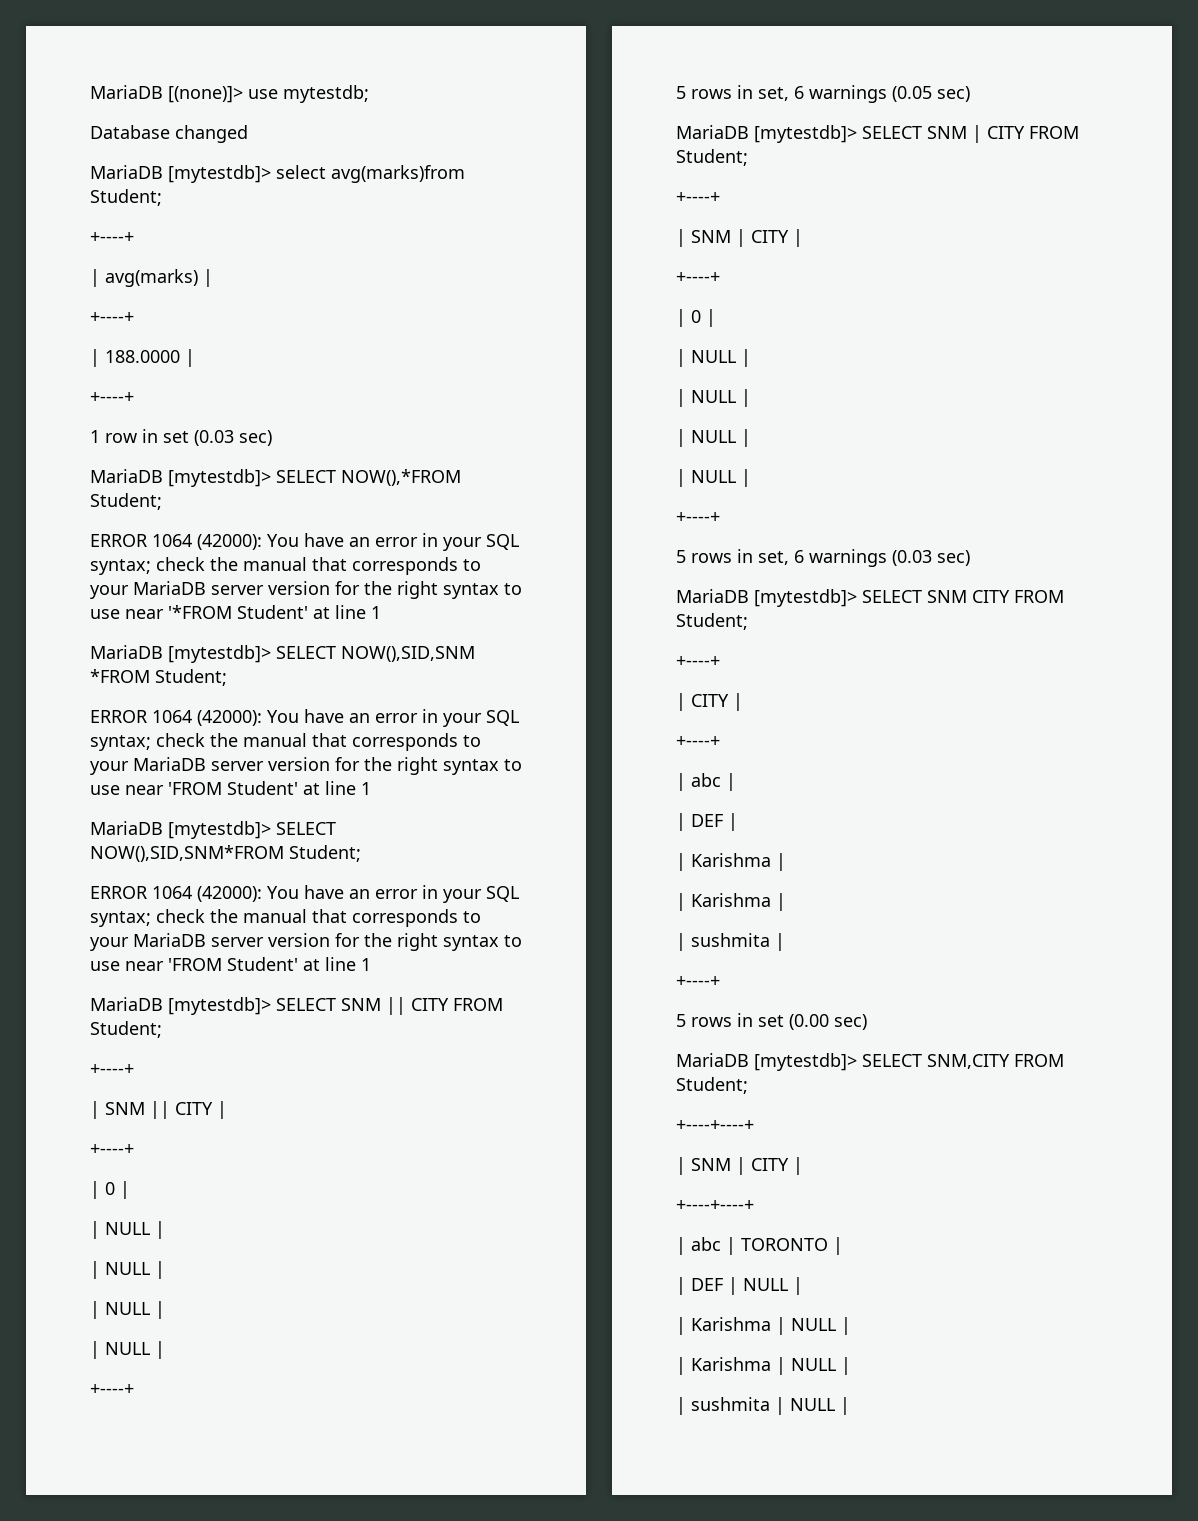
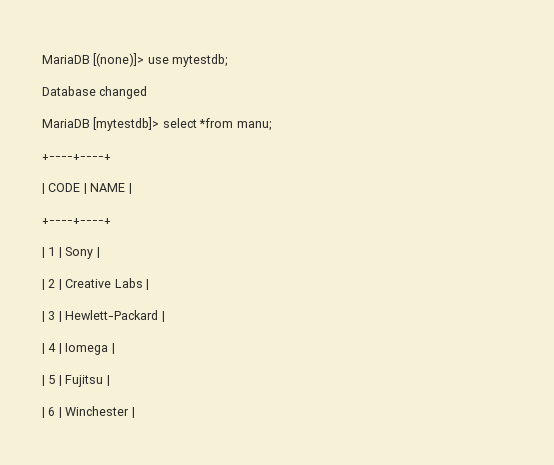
- MariaDB [mytestdb]> select avg(marks)from Student;
- +----+
- | avg(marks) |
- +----+
- | 188.0000 |
- +----+
- 1 row in set (0.03 sec)
- MariaDB [mytestdb]> SELECT NOW(),*FROM Student;
- ERROR 1064 (42000): You have an error in your SQL syntax; check the manual that corresponds to your MariaDB server version for the right syntax to use near '*FROM Student' at line 1
- MariaDB [mytestdb]> SELECT NOW(),SID,SNM *FROM Student;
- ERROR 1064 (42000): You have an error in your SQL syntax; check the manual that corresponds to your MariaDB server version for the right syntax to use near 'FROM Student' at line 1
- MariaDB [mytestdb]> SELECT NOW(),SID,SNM*FROM Student;
- ERROR 1064 (42000): You have an error in your SQL syntax; check the manual that corresponds to your MariaDB server version for the right syntax to use near 'FROM Student' at line 1
- MariaDB [mytestdb]> SELECT SNM || CITY FROM Student;
- +----+
- | SNM || CITY |
- +----+
- | 0 |
- | NULL |
- | NULL |
- | NULL |
- | NULL |
- +----+
- 5 rows in set, 6 warnings (0.05 sec)
- MariaDB [mytestdb]> SELECT SNM | CITY FROM Student;
- +----+
- | SNM | CITY |
- +----+
- | 0 |
- | NULL |
- | NULL |
- | NULL |
- | NULL |
- +----+
- 5 rows in set, 6 warnings (0.03 sec)
- MariaDB [mytestdb]> SELECT SNM CITY FROM Student;
- +----+
- | CITY |
- +----+
- | abc |
- | DEF |
- | Karishma |
- | Karishma |
- | sushmita |
- +----+
- 5 rows in set (0.00 sec)
- MariaDB [mytestdb]> SELECT SNM,CITY FROM Student;
+ MariaDB [mytestdb]> select *from manu;
  +----+----+
- | SNM | CITY |
+ | CODE | NAME |
- | abc | TORONTO |
- | DEF | NULL |
- | Karishma | NULL |
- | Karishma | NULL |
- | sushmita | NULL |
+ | 1 | Sony |
+ | 2 | Creative Labs |
+ | 3 | Hewlett-Packard |
+ | 4 | Iomega |
+ | 5 | Fujitsu |
+ | 6 | Winchester |

